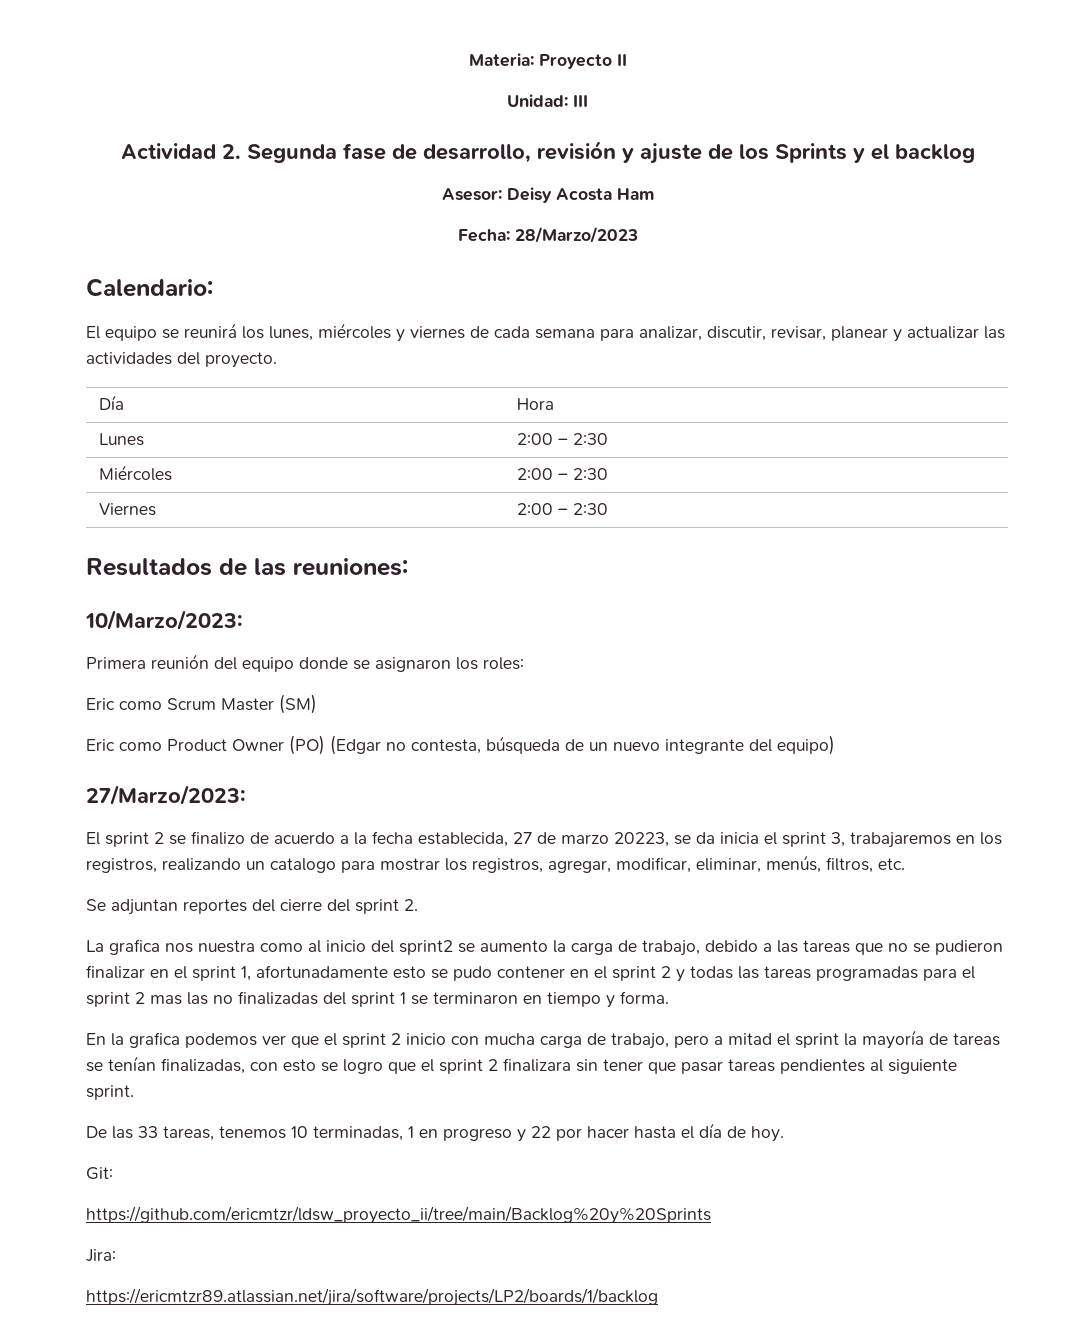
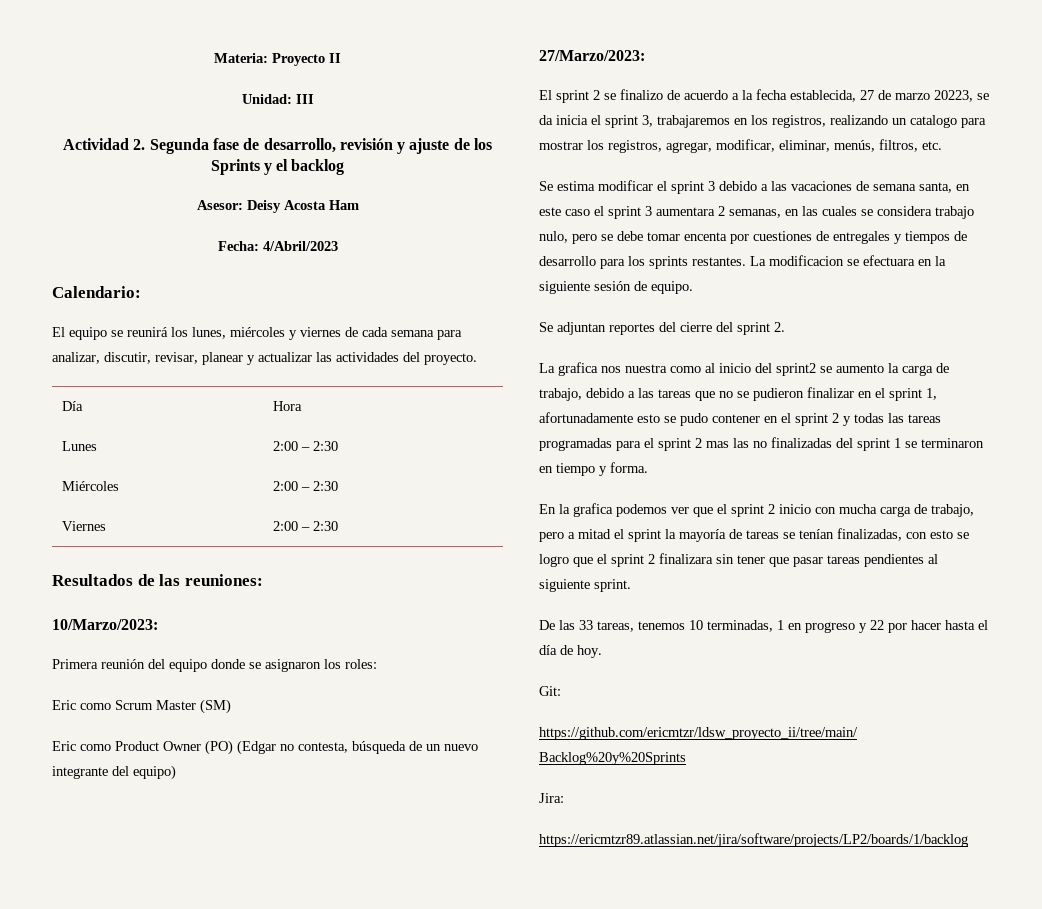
- Fecha: 28/Marzo/2023
+ Fecha: 4/Abril/2023
+ Se estima modificar el sprint 3 debido a las vacaciones de semana santa, en este caso el sprint 3 aumentara 2 semanas, en las cuales se considera trabajo nulo, pero se debe tomar encenta por cuestiones de entregales y tiempos de desarrollo para los sprints restantes. La modificacion se efectuara en la siguiente sesión de equipo.

